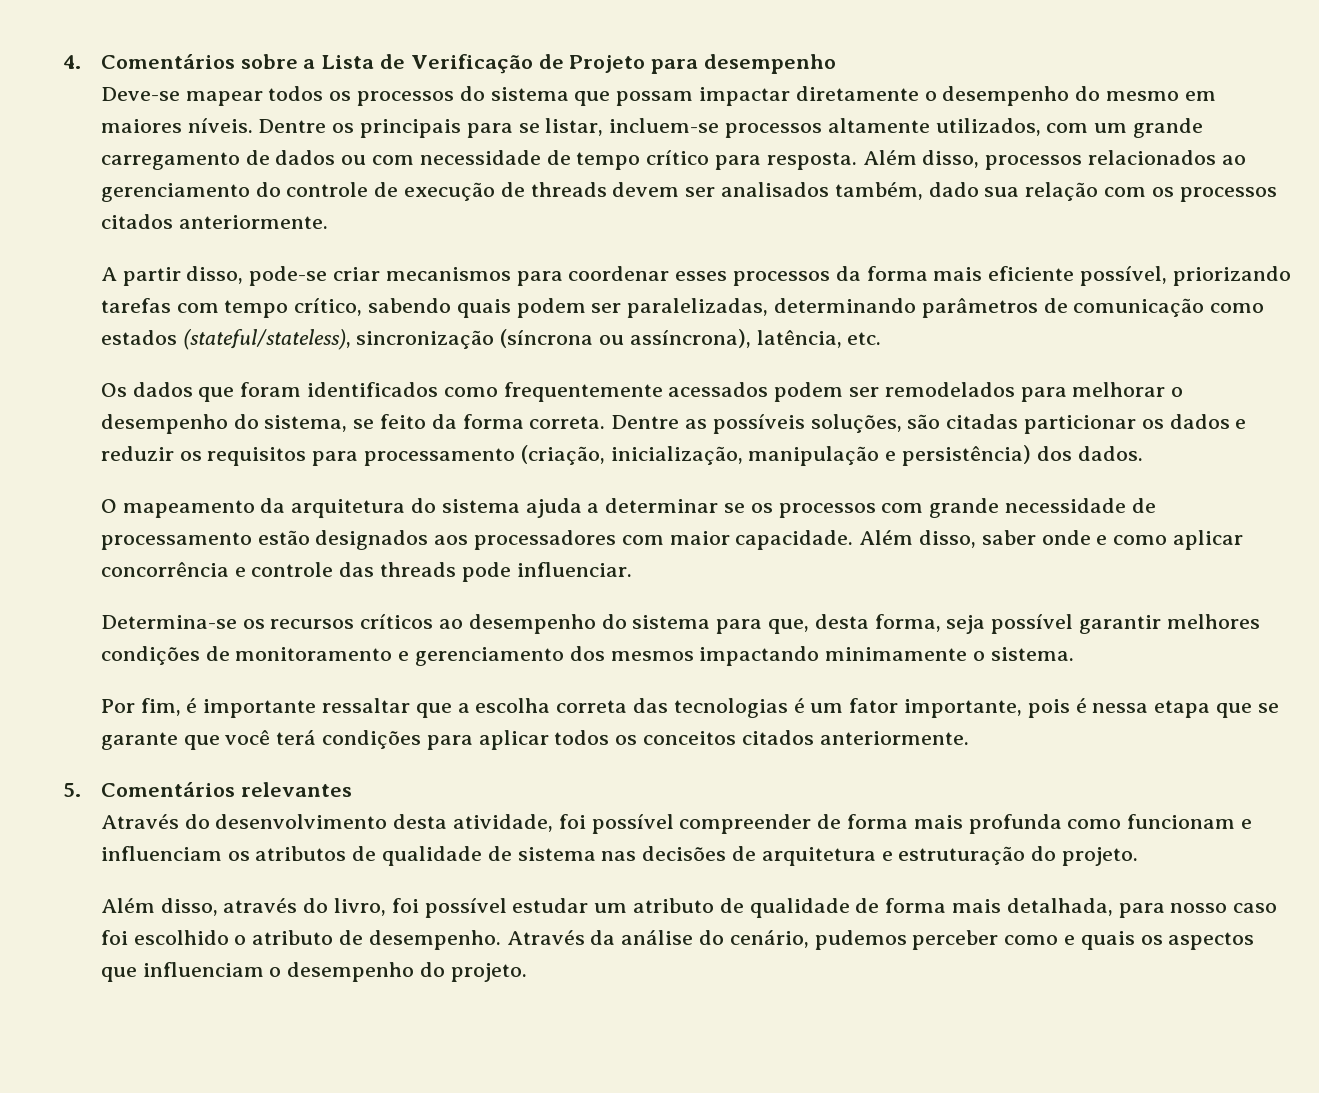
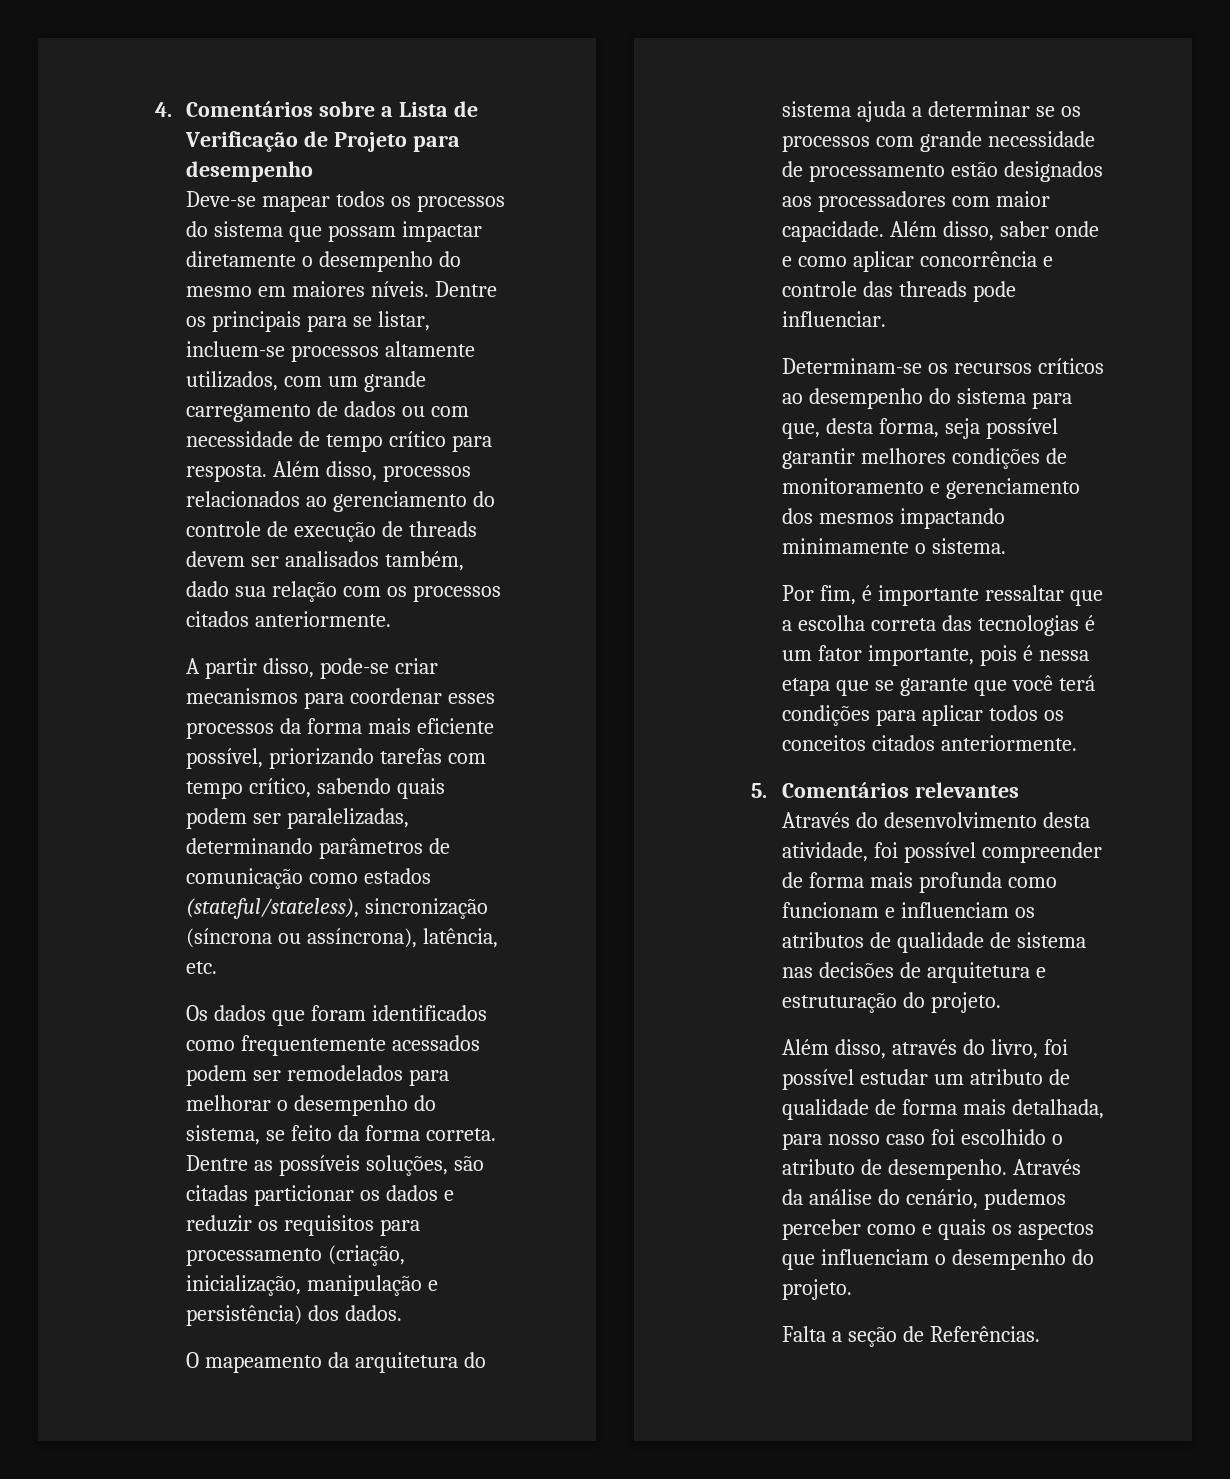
- Determina-se os recursos críticos ao desempenho do sistema para que, desta forma, seja possível garantir melhores condições de monitoramento e gerenciamento dos mesmos impactando minimamente o sistema.
+ Determinam-se os recursos críticos ao desempenho do sistema para que, desta forma, seja possível garantir melhores condições de monitoramento e gerenciamento dos mesmos impactando minimamente o sistema.
+ Falta a seção de Referências.

